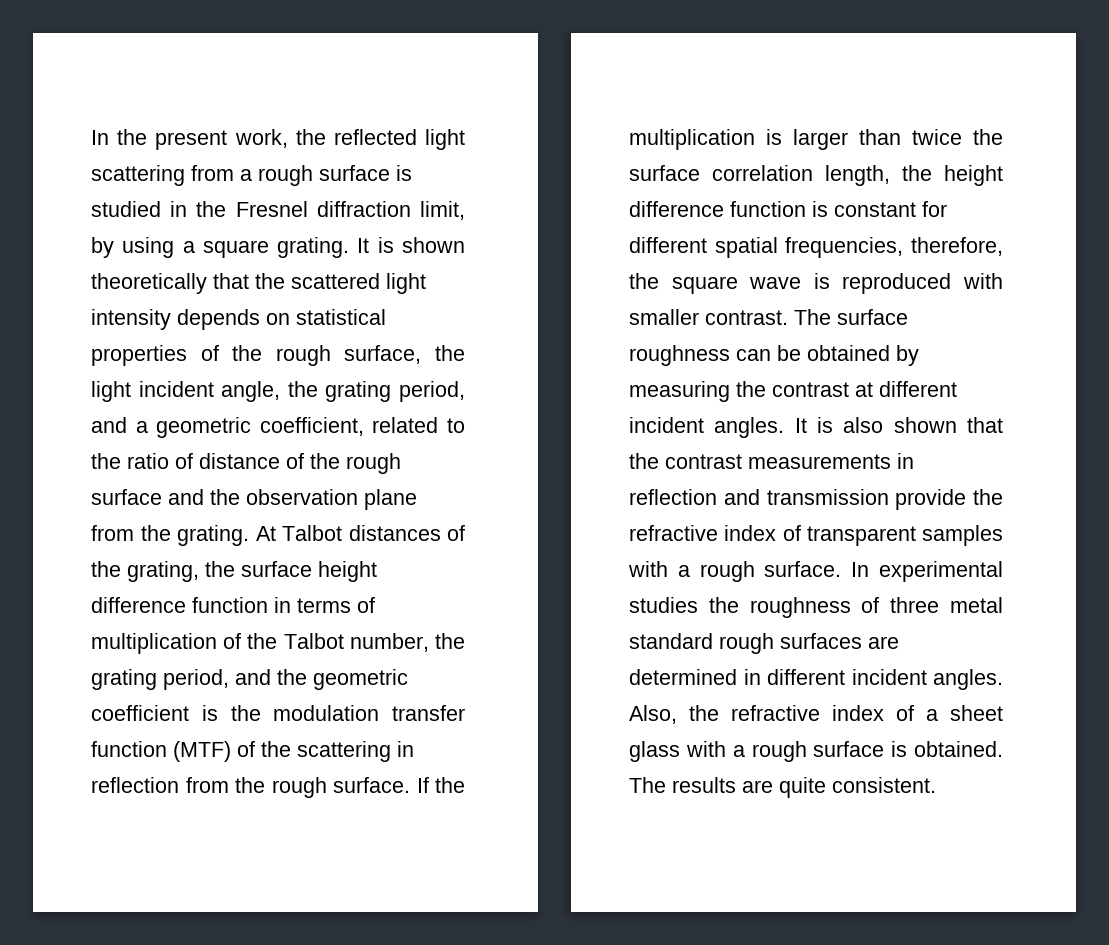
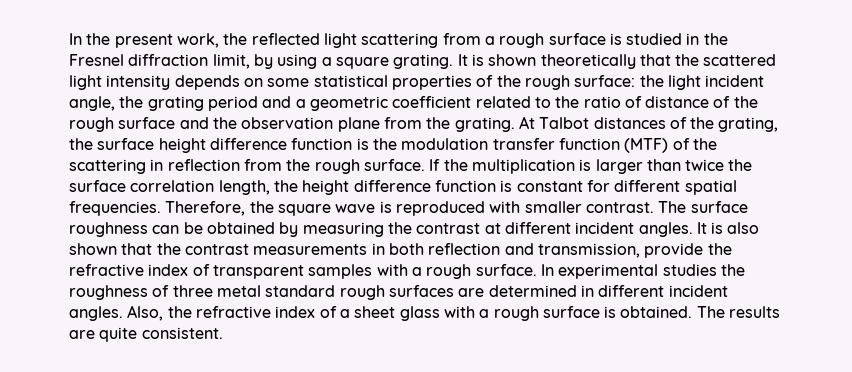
- It is shown theoretically that the scattered light intensity depends on statistical properties of the rough surface, the light incident angle, the grating period, and a geometric coefficient, related to the ratio of distance of the rough surface and the observation plane from the grating.
+ It is shown theoretically that the scattered light intensity depends on some statistical properties of the rough surface: the light incident angle, the grating period and a geometric coefficient related to the ratio of distance of the rough surface and the observation plane from the grating.
- At Talbot distances of the grating, the surface height difference function in terms of multiplication of the Talbot number, the grating period, and the geometric coefficient is the modulation transfer function (MTF) of the scattering in reflection from the rough surface.
+ At Talbot distances of the grating, the surface height difference function is the modulation transfer function (MTF) of the scattering in reflection from the rough surface.
- If the multiplication is larger than twice the surface correlation length, the height difference function is constant for different spatial frequencies, therefore, the square wave is reproduced with smaller contrast.
+ If the multiplication is larger than twice the surface correlation length, the height difference function is constant for different spatial frequencies. Therefore, the square wave is reproduced with smaller contrast.
- It is also shown that the contrast measurements in reflection and transmission provide the refractive index of transparent samples with a rough surface.
+ It is also shown that the contrast measurements in both reflection and transmission, provide the refractive index of transparent samples with a rough surface.

